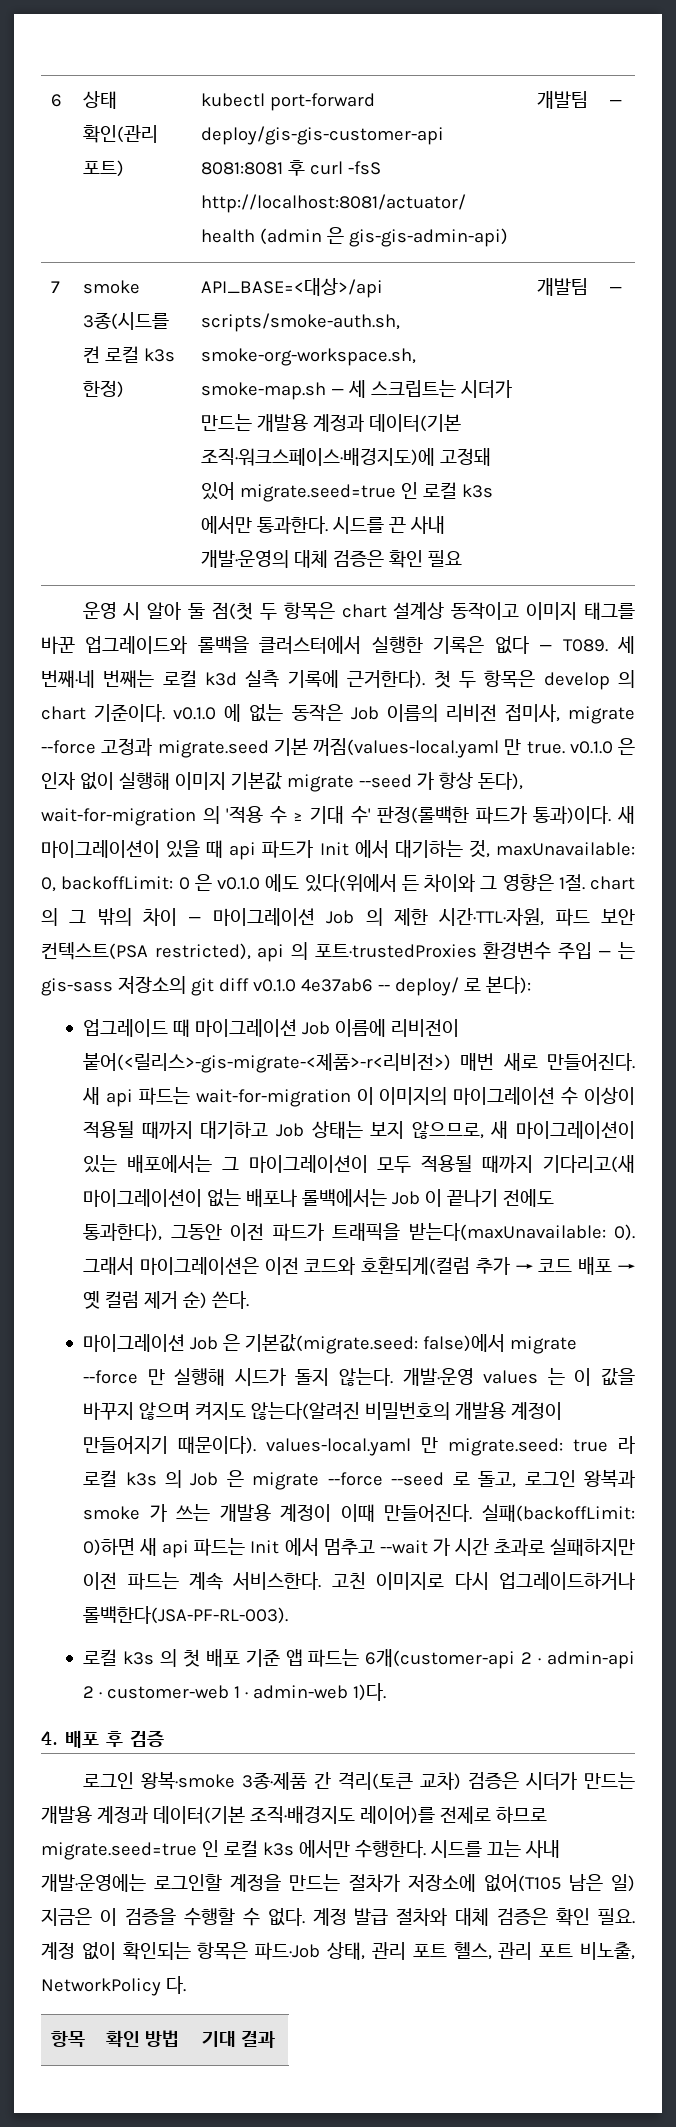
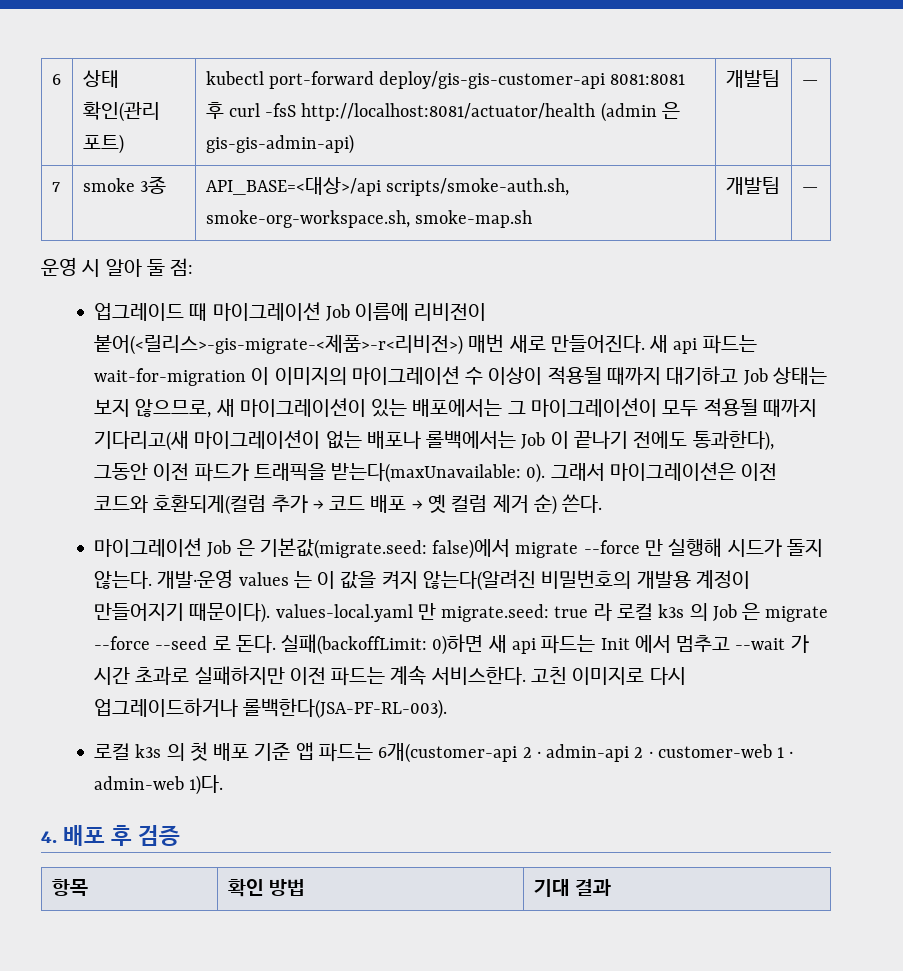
- 7 | smoke 3종(시드를 켠 로컬 k3s 한정) | API_BASE=<대상>/api scripts/smoke-auth.sh, smoke-org-workspace.sh, smoke-map.sh — 세 스크립트는 시더가 만드는 개발용 계정과 데이터(기본 조직·워크스페이스·배경지도)에 고정돼 있어 migrate.seed=true 인 로컬 k3s 에서만 통과한다. 시드를 끈 사내 개발·운영의 대체 검증은 확인 필요 | 개발팀 | —
+ 7 | smoke 3종 | API_BASE=<대상>/api scripts/smoke-auth.sh, smoke-org-workspace.sh, smoke-map.sh | 개발팀 | —
- 운영 시 알아 둘 점(첫 두 항목은 chart 설계상 동작이고 이미지 태그를 바꾼 업그레이드와 롤백을 클러스터에서 실행한 기록은 없다 — T089. 세 번째·네 번째는 로컬 k3d 실측 기록에 근거한다). 첫 두 항목은 develop 의 chart 기준이다. v0.1.0 에 없는 동작은 Job 이름의 리비전 접미사, migrate --force 고정과 migrate.seed 기본 꺼짐(values-local.yaml 만 true. v0.1.0 은 인자 없이 실행해 이미지 기본값 migrate --seed 가 항상 돈다), wait-for-migration 의 '적용 수 ≥ 기대 수' 판정(롤백한 파드가 통과)이다. 새 마이그레이션이 있을 때 api 파드가 Init 에서 대기하는 것, maxUnavailable: 0, backoffLimit: 0 은 v0.1.0 에도 있다(위에서 든 차이와 그 영향은 1절. chart 의 그 밖의 차이 — 마이그레이션 Job 의 제한 시간·TTL·자원, 파드 보안 컨텍스트(PSA restricted), api 의 포트·trustedProxies 환경변수 주입 — 는 gis-sass 저장소의 git diff v0.1.0 4e37ab6 -- deploy/ 로 본다):
+ 운영 시 알아 둘 점:
- 개발·운영 values 는 이 값을 바꾸지 않으며 켜지도 않는다(알려진 비밀번호의 개발용 계정이 만들어지기 때문이다). values-local.yaml 만 migrate.seed: true 라 로컬 k3s 의 Job 은 migrate --force --seed 로 돌고, 로그인 왕복과 smoke 가 쓰는 개발용 계정이 이때 만들어진다.
+ 개발·운영 values 는 이 값을 켜지 않는다(알려진 비밀번호의 개발용 계정이 만들어지기 때문이다). values-local.yaml 만 migrate.seed: true 라 로컬 k3s 의 Job 은 migrate --force --seed 로 돈다.
- 로그인 왕복·smoke 3종·제품 간 격리(토큰 교차) 검증은 시더가 만드는 개발용 계정과 데이터(기본 조직·배경지도 레이어)를 전제로 하므로 migrate.seed=true 인 로컬 k3s 에서만 수행한다. 시드를 끄는 사내 개발·운영에는 로그인할 계정을 만드는 절차가 저장소에 없어(T105 남은 일) 지금은 이 검증을 수행할 수 없다. 계정 발급 절차와 대체 검증은 확인 필요. 계정 없이 확인되는 항목은 파드·Job 상태, 관리 포트 헬스, 관리 포트 비노출, NetworkPolicy 다.

